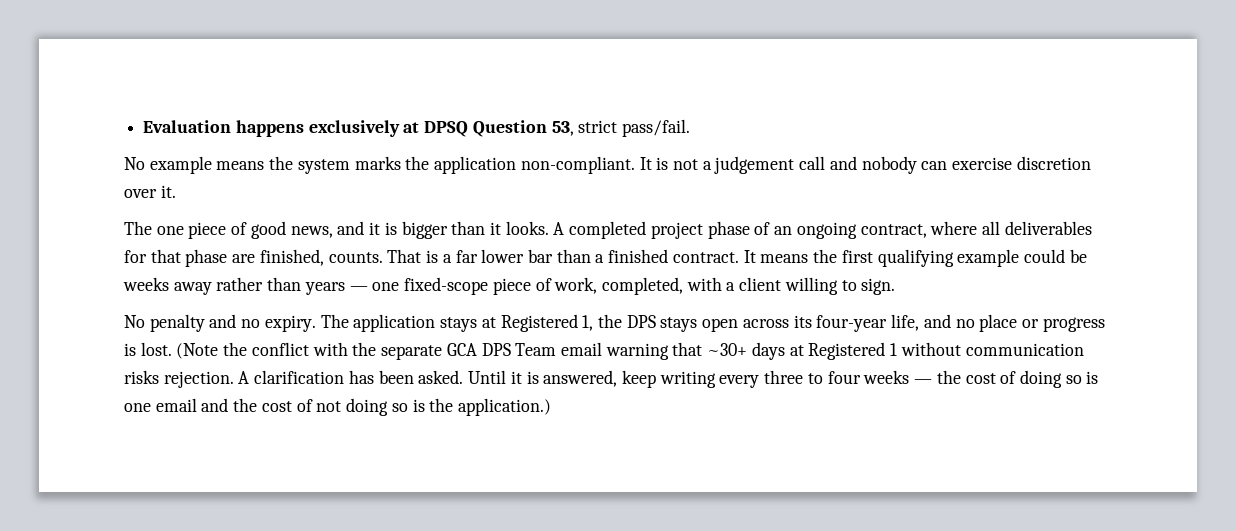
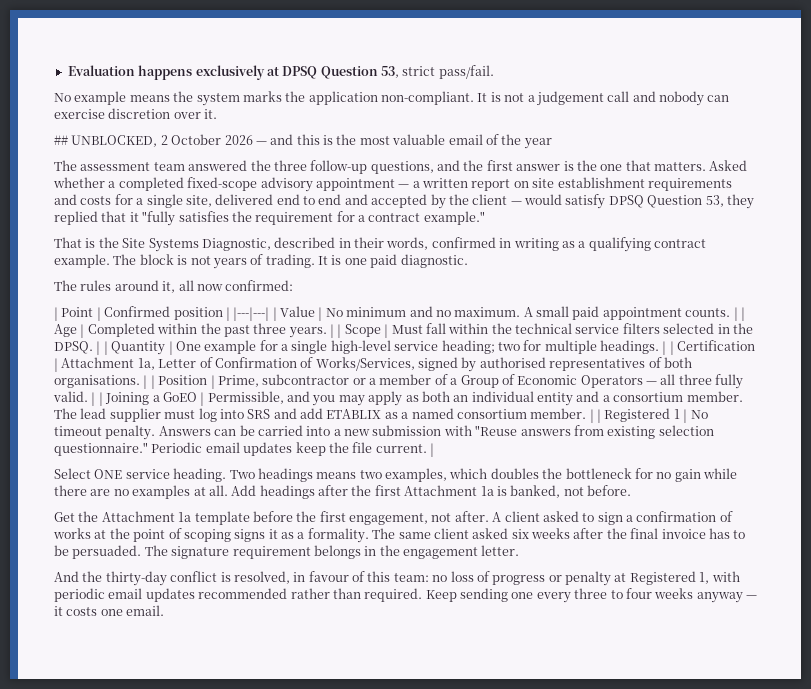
- The one piece of good news, and it is bigger than it looks. A completed project phase of an ongoing contract, where all deliverables for that phase are finished, counts. That is a far lower bar than a finished contract. It means the first qualifying example could be weeks away rather than years — one fixed-scope piece of work, completed, with a client willing to sign.
- No penalty and no expiry. The application stays at Registered 1, the DPS stays open across its four-year life, and no place or progress is lost. (Note the conflict with the separate GCA DPS Team email warning that ~30+ days at Registered 1 without communication risks rejection. A clarification has been asked. Until it is answered, keep writing every three to four weeks — the cost of doing so is one email and the cost of not doing so is the application.)
+ ## UNBLOCKED, 2 October 2026 — and this is the most valuable email of the year
+ The assessment team answered the three follow-up questions, and the first answer is the one that matters. Asked whether a completed fixed-scope advisory appointment — a written report on site establishment requirements and costs for a single site, delivered end to end and accepted by the client — would satisfy DPSQ Question 53, they replied that it "fully satisfies the requirement for a contract example."
+ That is the Site Systems Diagnostic, described in their words, confirmed in writing as a qualifying contract example. The block is not years of trading. It is one paid diagnostic.
+ The rules around it, all now confirmed:
+ | Point | Confirmed position | |---|---| | Value | No minimum and no maximum. A small paid appointment counts. | | Age | Completed within the past three years. | | Scope | Must fall within the technical service filters selected in the DPSQ. | | Quantity | One example for a single high-level service heading; two for multiple headings. | | Certification | Attachment 1a, Letter of Confirmation of Works/Services, signed by authorised representatives of both organisations. | | Position | Prime, subcontractor or a member of a Group of Economic Operators — all three fully valid. | | Joining a GoEO | Permissible, and you may apply as both an individual entity and a consortium member. The lead supplier must log into SRS and add ETABLIX as a named consortium member. | | Registered 1 | No timeout penalty. Answers can be carried into a new submission with "Reuse answers from existing selection questionnaire." Periodic email updates keep the file current. |
+ Select ONE service heading. Two headings means two examples, which doubles the bottleneck for no gain while there are no examples at all. Add headings after the first Attachment 1a is banked, not before.
+ Get the Attachment 1a template before the first engagement, not after. A client asked to sign a confirmation of works at the point of scoping signs it as a formality. The same client asked six weeks after the final invoice has to be persuaded. The signature requirement belongs in the engagement letter.
+ And the thirty-day conflict is resolved, in favour of this team: no loss of progress or penalty at Registered 1, with periodic email updates recommended rather than required. Keep sending one every three to four weeks anyway — it costs one email.

